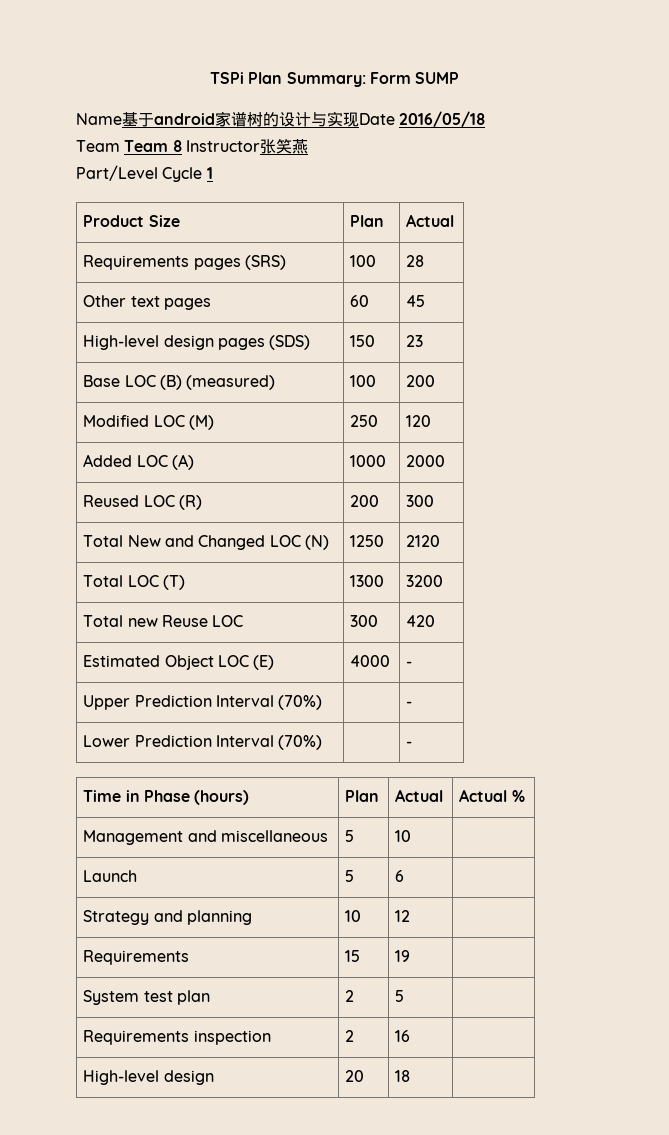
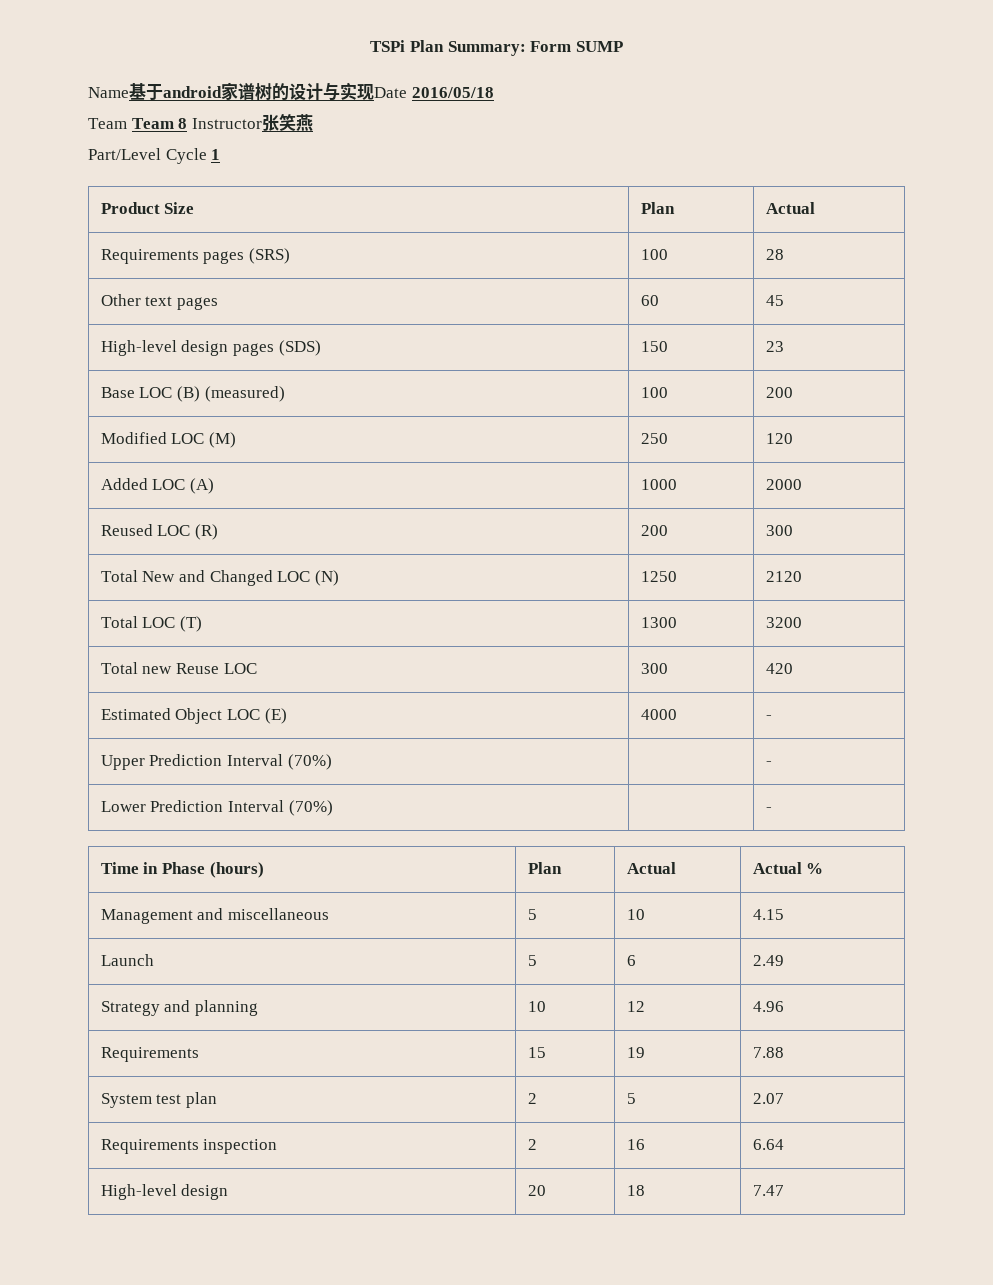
- Management and miscellaneous | 5 | 10 |
+ Management and miscellaneous | 5 | 10 | 4.15
- Launch | 5 | 6 |
+ Launch | 5 | 6 | 2.49
- Strategy and planning | 10 | 12 |
+ Strategy and planning | 10 | 12 | 4.96
- Requirements | 15 | 19 |
+ Requirements | 15 | 19 | 7.88
- System test plan | 2 | 5 |
+ System test plan | 2 | 5 | 2.07
- Requirements inspection | 2 | 16 |
+ Requirements inspection | 2 | 16 | 6.64
- High-level design | 20 | 18 |
+ High-level design | 20 | 18 | 7.47

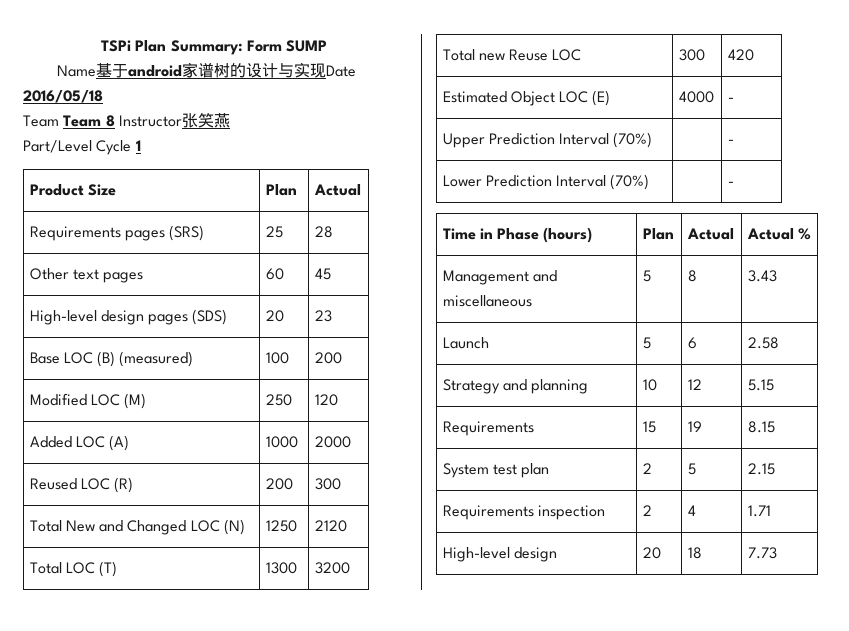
- Requirements pages (SRS) | 100 | 28
+ Requirements pages (SRS) | 25 | 28
- High-level design pages (SDS) | 150 | 23
+ High-level design pages (SDS) | 20 | 23
- Management and miscellaneous | 5 | 10 | 4.15
+ Management and miscellaneous | 5 | 8 | 3.43
- Launch | 5 | 6 | 2.49
+ Launch | 5 | 6 | 2.58
- Strategy and planning | 10 | 12 | 4.96
+ Strategy and planning | 10 | 12 | 5.15
- Requirements | 15 | 19 | 7.88
+ Requirements | 15 | 19 | 8.15
- System test plan | 2 | 5 | 2.07
+ System test plan | 2 | 5 | 2.15
- Requirements inspection | 2 | 16 | 6.64
+ Requirements inspection | 2 | 4 | 1.71
- High-level design | 20 | 18 | 7.47
+ High-level design | 20 | 18 | 7.73

